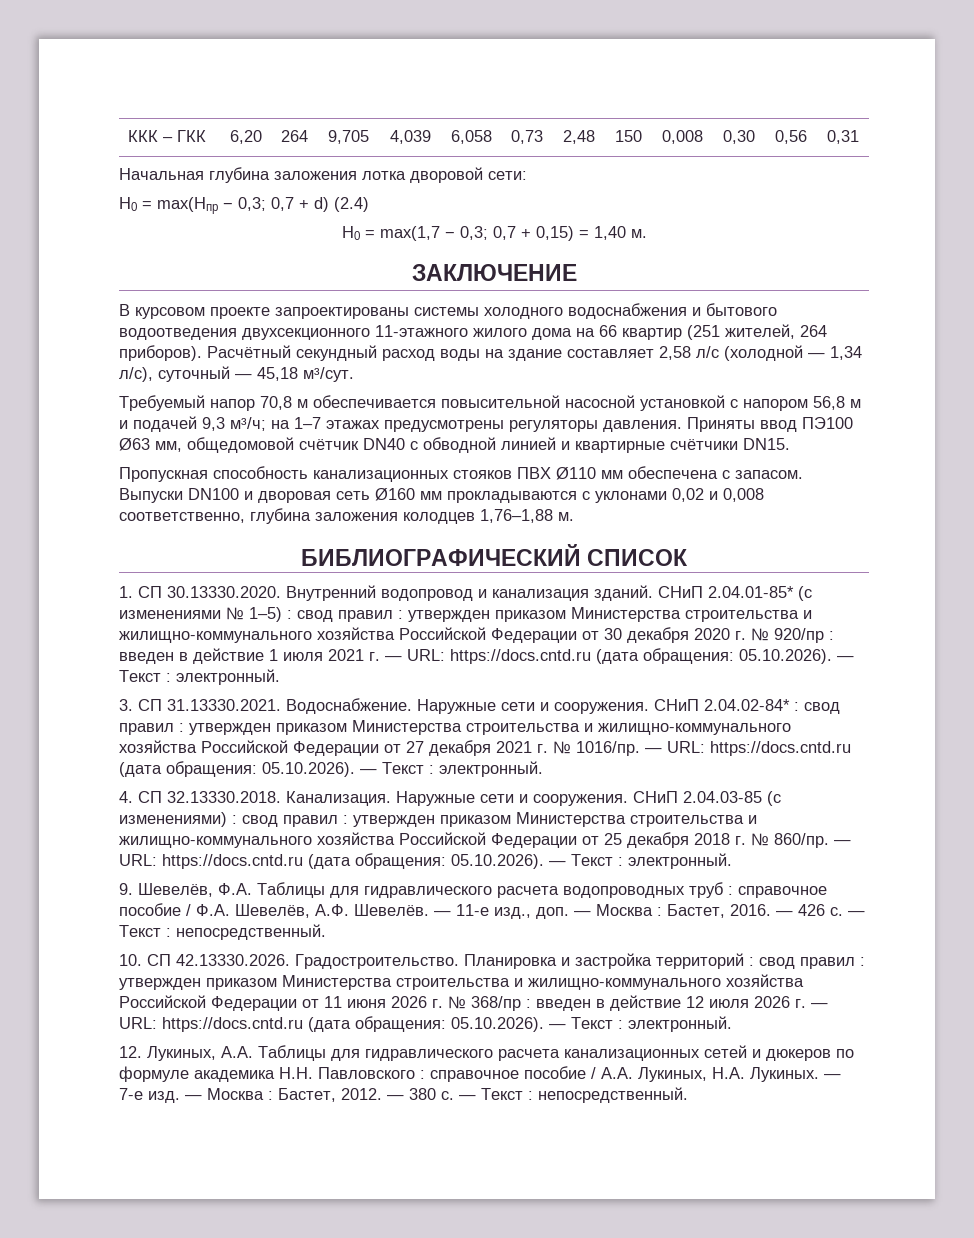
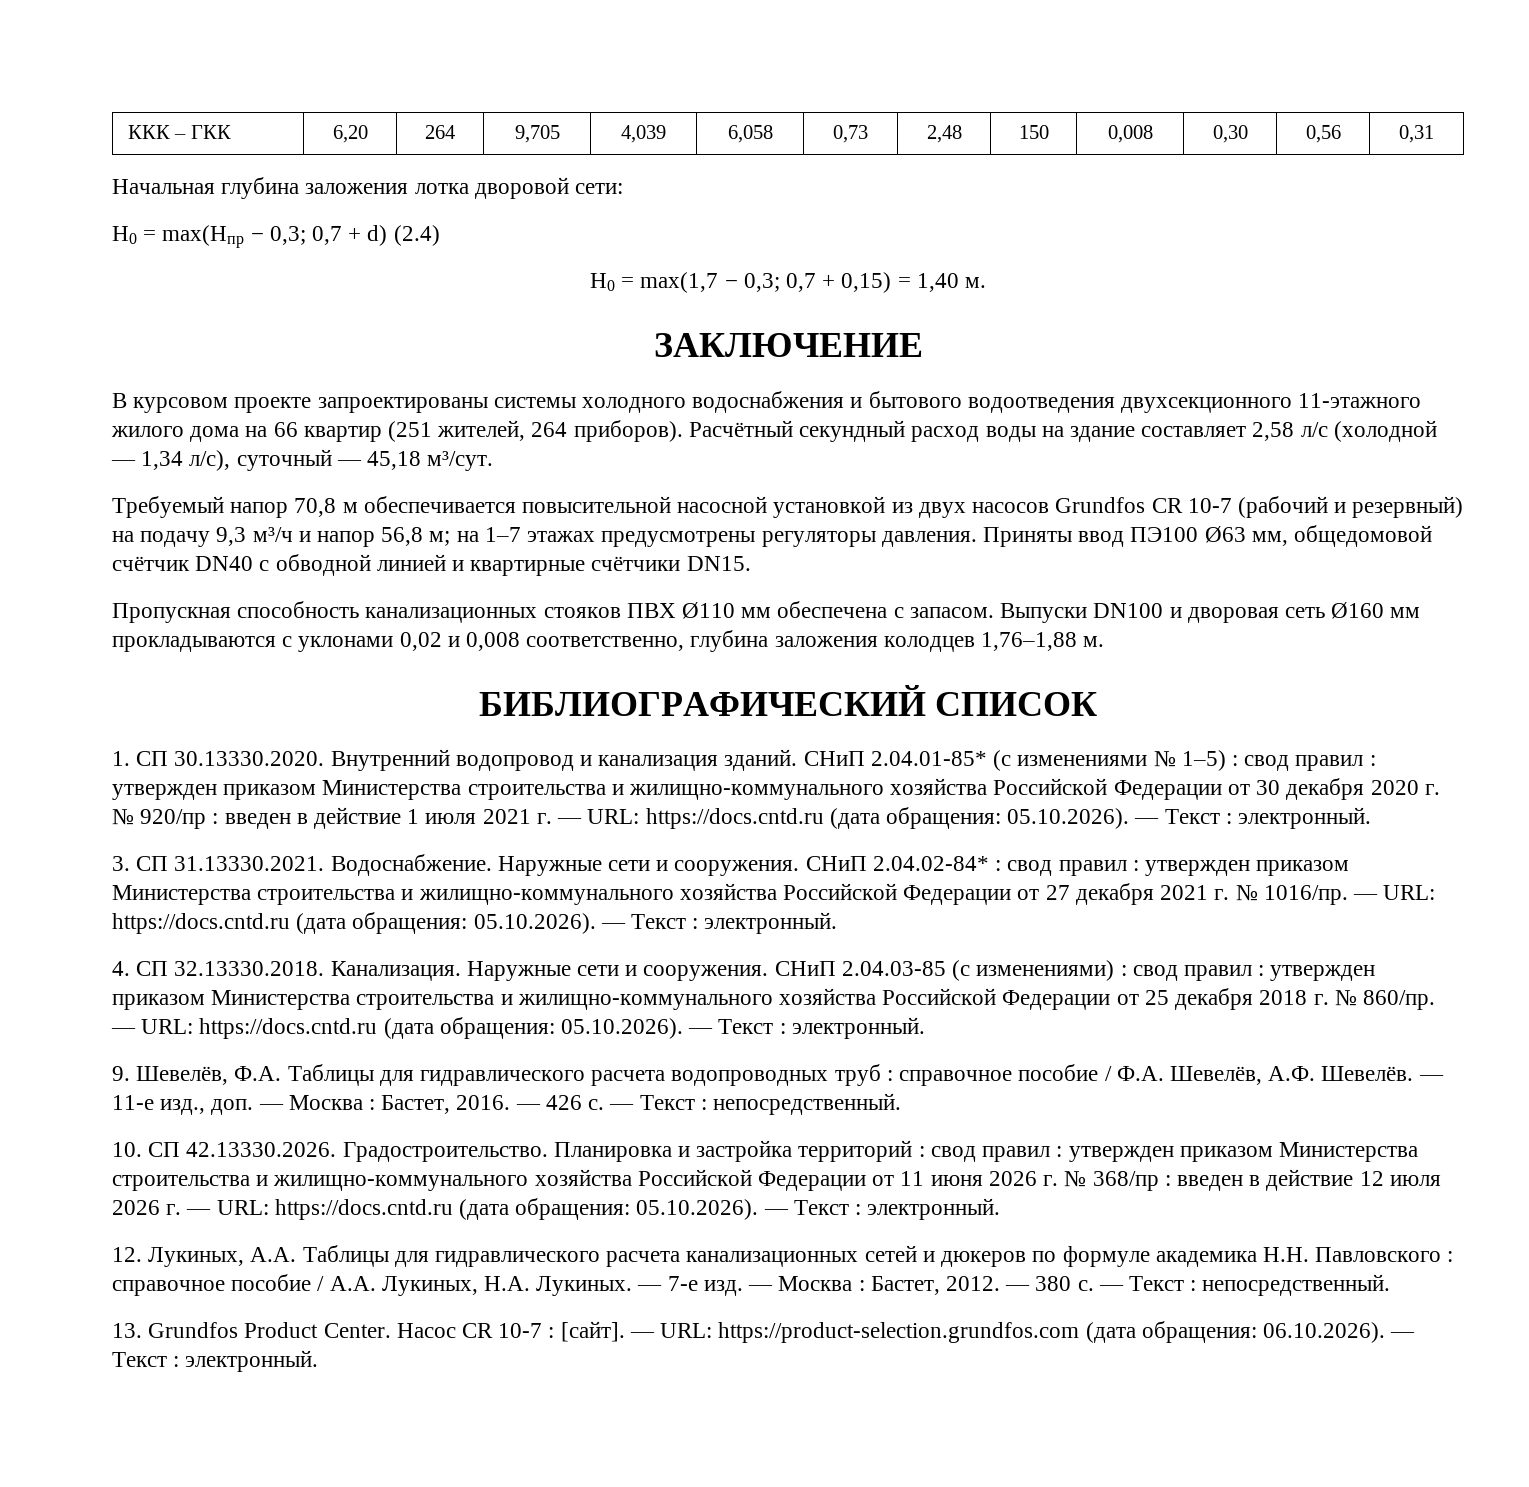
- Требуемый напор 70,8 м обеспечивается повысительной насосной установкой с напором 56,8 м и подачей 9,3 м³/ч; на 1–7 этажах предусмотрены регуляторы давления.
+ Требуемый напор 70,8 м обеспечивается повысительной насосной установкой из двух насосов Grundfos CR 10-7 (рабочий и резервный) на подачу 9,3 м³/ч и напор 56,8 м; на 1–7 этажах предусмотрены регуляторы давления.
+ 13. Grundfos Product Center. Насос CR 10-7 : [сайт]. — URL: https://product-selection.grundfos.com (дата обращения: 06.10.2026). — Текст : электронный.

